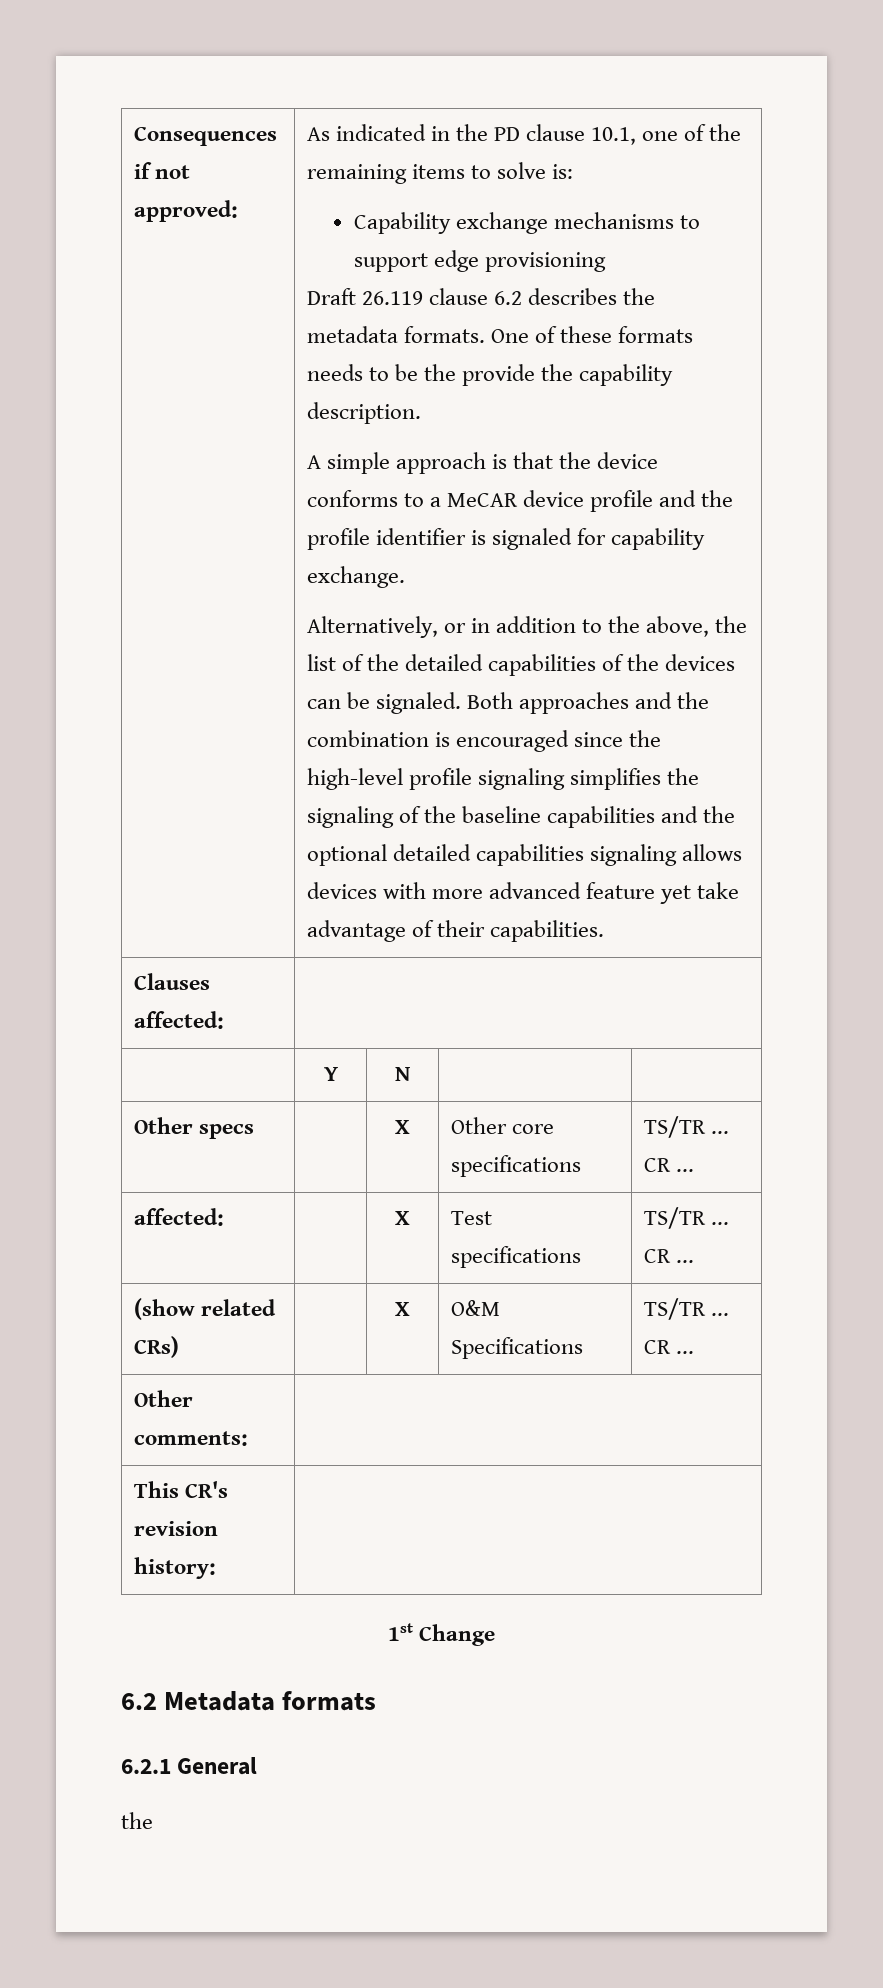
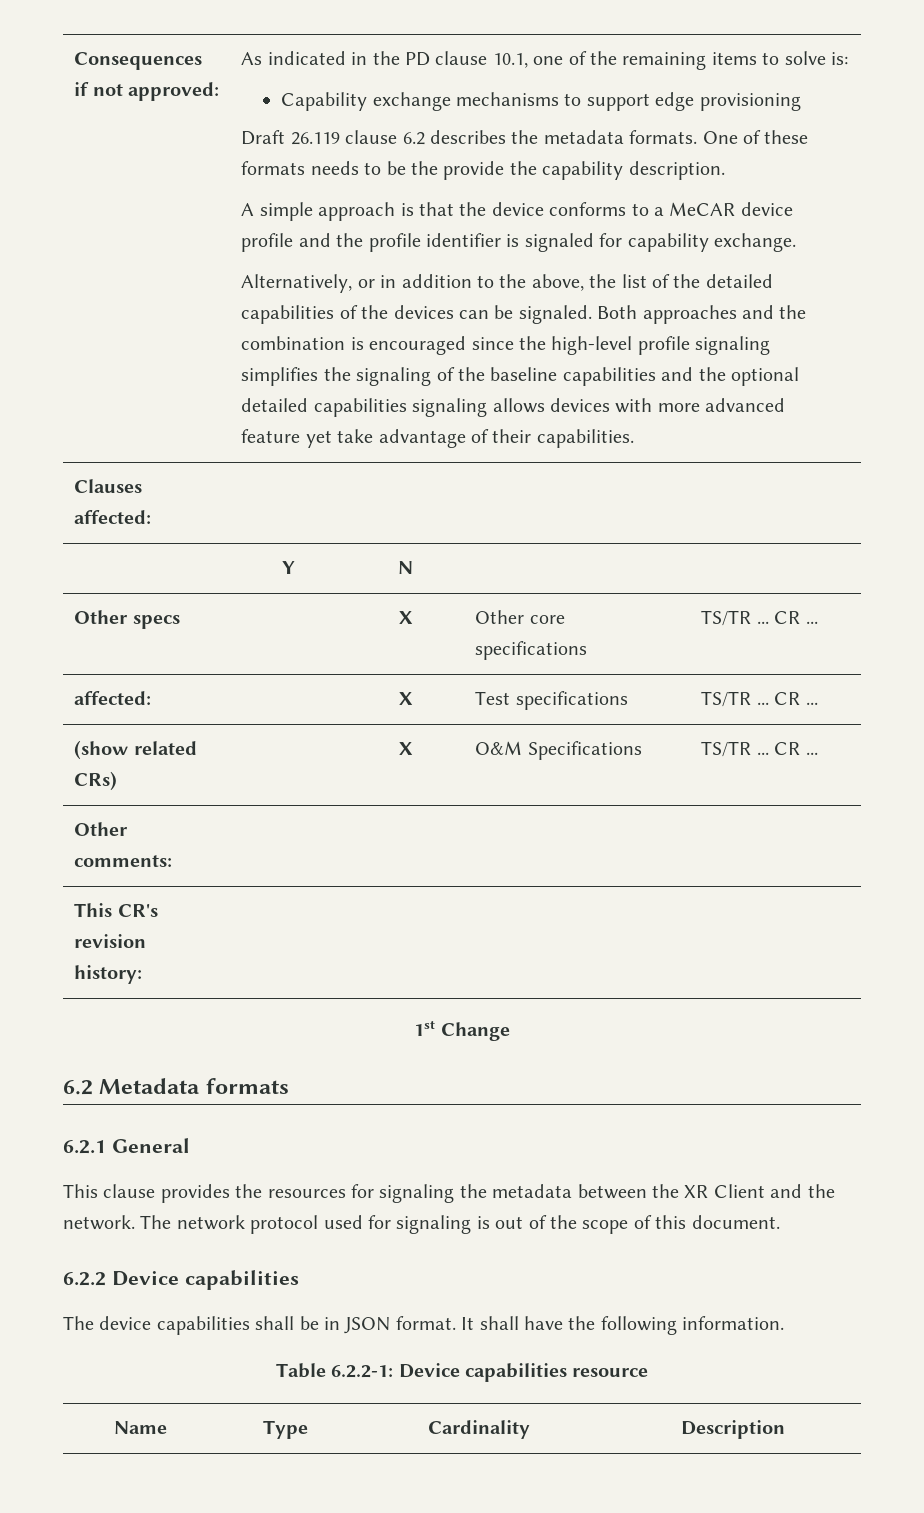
  6.2.1 General
- the
+ This clause provides the resources for signaling the metadata between the XR Client and the network. The network protocol used for signaling is out of the scope of this document.
+ 6.2.2 Device capabilities
+ The device capabilities shall be in JSON format. It shall have the following information.
+ Table 6.2.2-1: Device capabilities resource
+ Name | Type | Cardinality | Description

